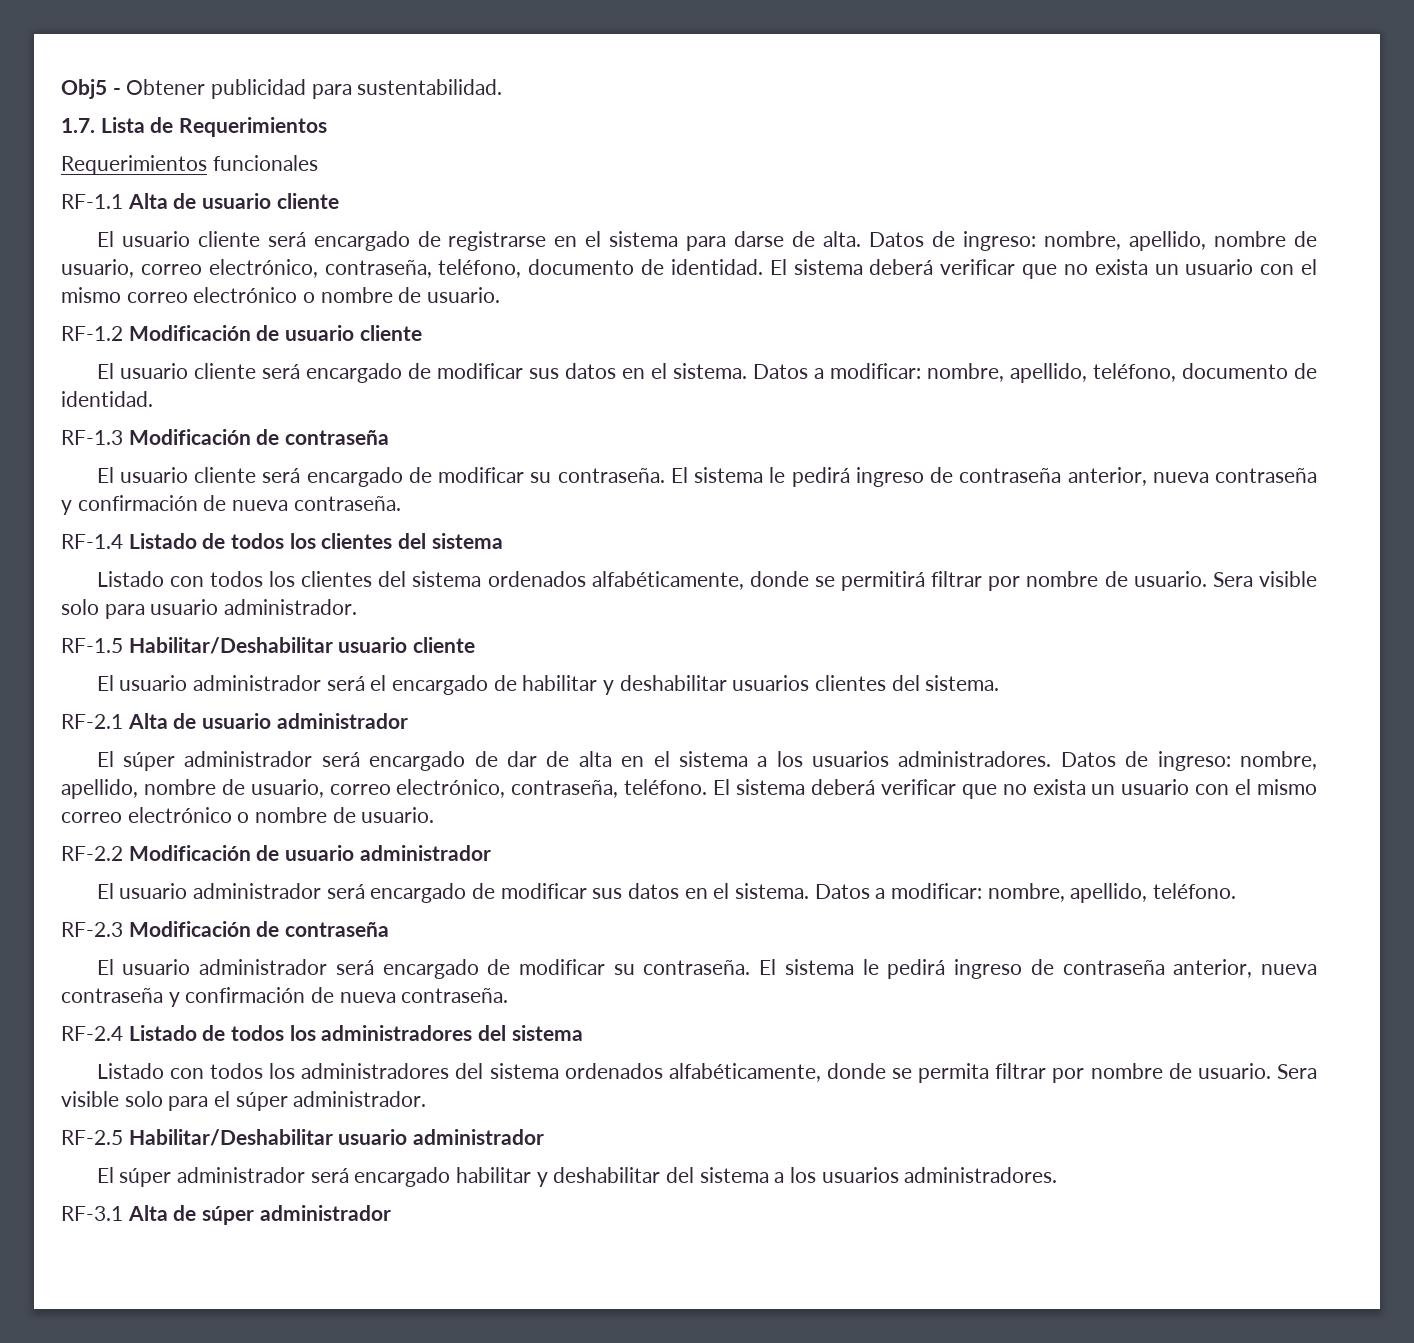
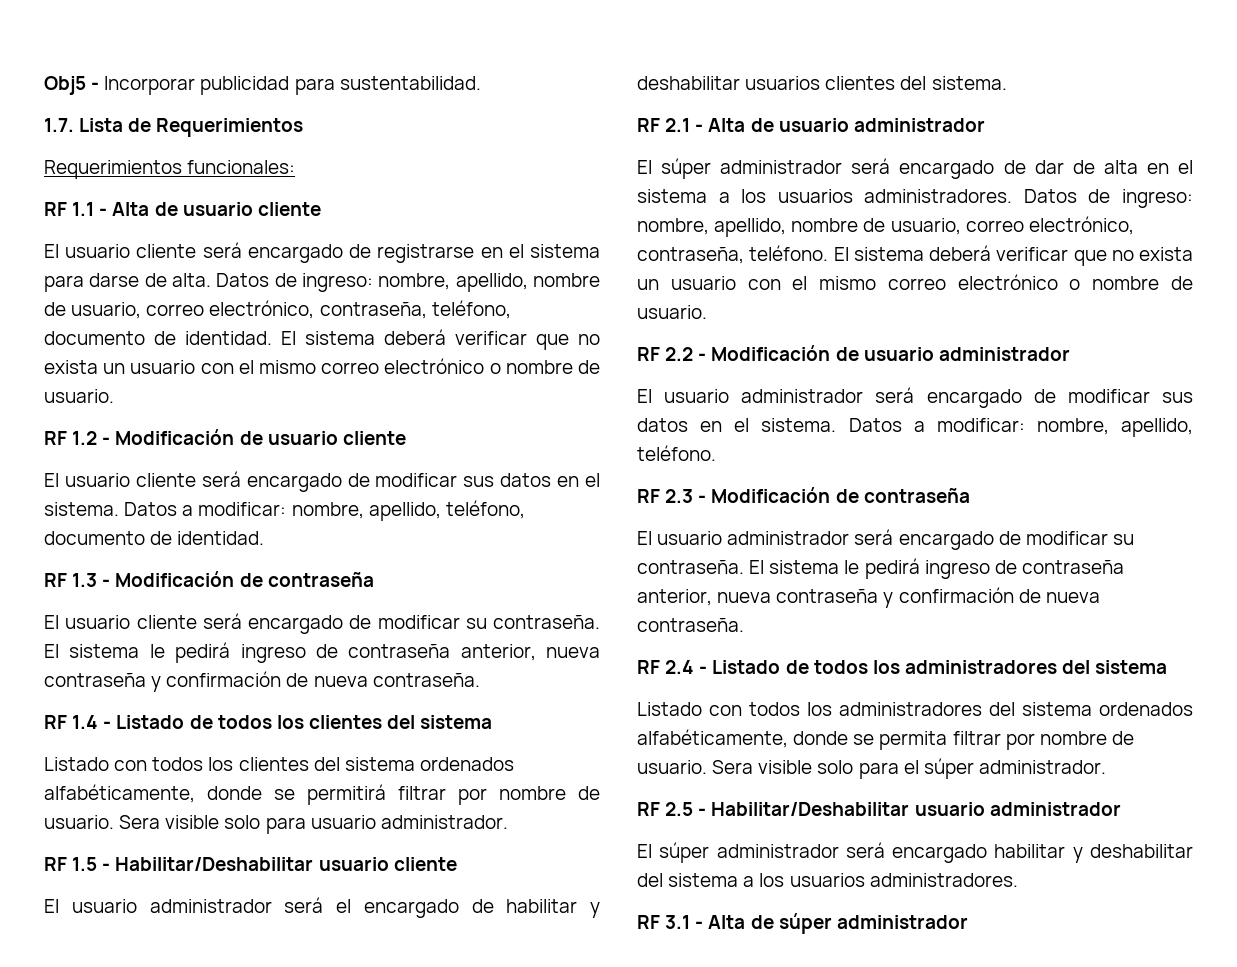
- Obj5 - Obtener publicidad para sustentabilidad.
+ Obj5 - Incorporar publicidad para sustentabilidad.
- Requerimientos funcionales
- RF-1.1 Alta de usuario cliente
+ Requerimientos funcionales:
+ RF 1.1 - Alta de usuario cliente
- RF-1.2 Modificación de usuario cliente
+ RF 1.2 - Modificación de usuario cliente
- RF-1.3 Modificación de contraseña
+ RF 1.3 - Modificación de contraseña
- RF-1.4 Listado de todos los clientes del sistema
+ RF 1.4 - Listado de todos los clientes del sistema
- RF-1.5 Habilitar/Deshabilitar usuario cliente
+ RF 1.5 - Habilitar/Deshabilitar usuario cliente
- RF-2.1 Alta de usuario administrador
+ RF 2.1 - Alta de usuario administrador
- RF-2.2 Modificación de usuario administrador
+ RF 2.2 - Modificación de usuario administrador
- RF-2.3 Modificación de contraseña
+ RF 2.3 - Modificación de contraseña
- RF-2.4 Listado de todos los administradores del sistema
+ RF 2.4 - Listado de todos los administradores del sistema
- RF-2.5 Habilitar/Deshabilitar usuario administrador
+ RF 2.5 - Habilitar/Deshabilitar usuario administrador
- RF-3.1 Alta de súper administrador
+ RF 3.1 - Alta de súper administrador

